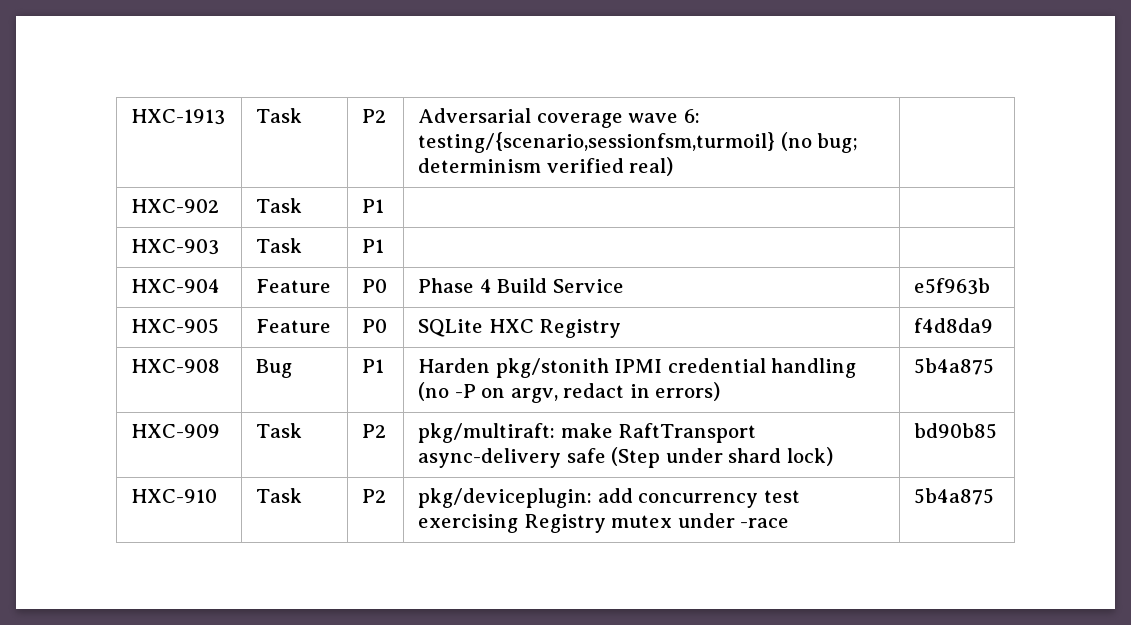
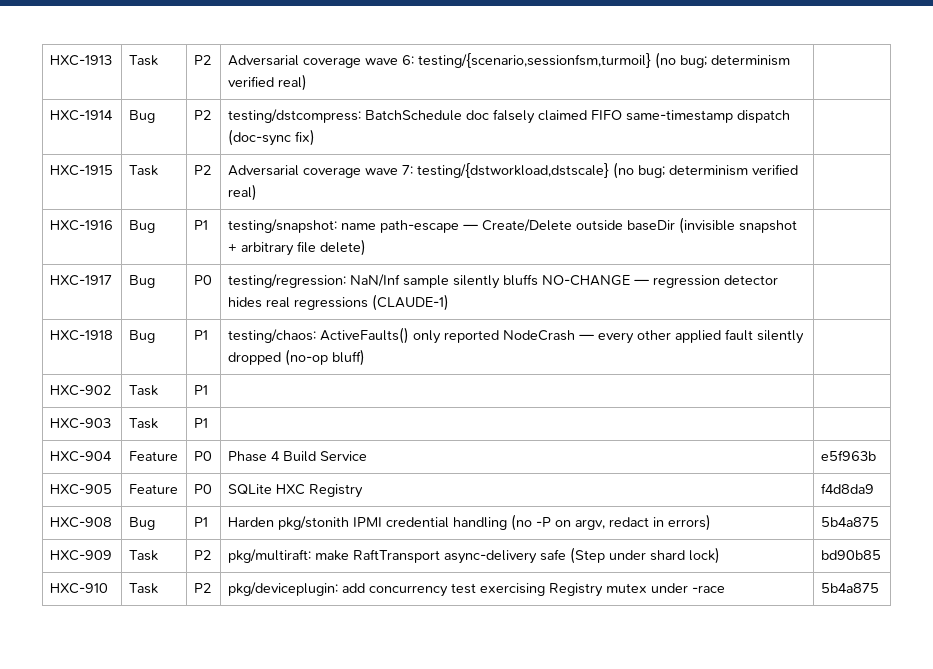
+ HXC-1914 | Bug | P2 | testing/dstcompress: BatchSchedule doc falsely claimed FIFO same-timestamp dispatch (doc-sync fix) |
+ HXC-1915 | Task | P2 | Adversarial coverage wave 7: testing/{dstworkload,dstscale} (no bug; determinism verified real) |
+ HXC-1916 | Bug | P1 | testing/snapshot: name path-escape — Create/Delete outside baseDir (invisible snapshot + arbitrary file delete) |
+ HXC-1917 | Bug | P0 | testing/regression: NaN/Inf sample silently bluffs NO-CHANGE — regression detector hides real regressions (CLAUDE-1) |
+ HXC-1918 | Bug | P1 | testing/chaos: ActiveFaults() only reported NodeCrash — every other applied fault silently dropped (no-op bluff) |

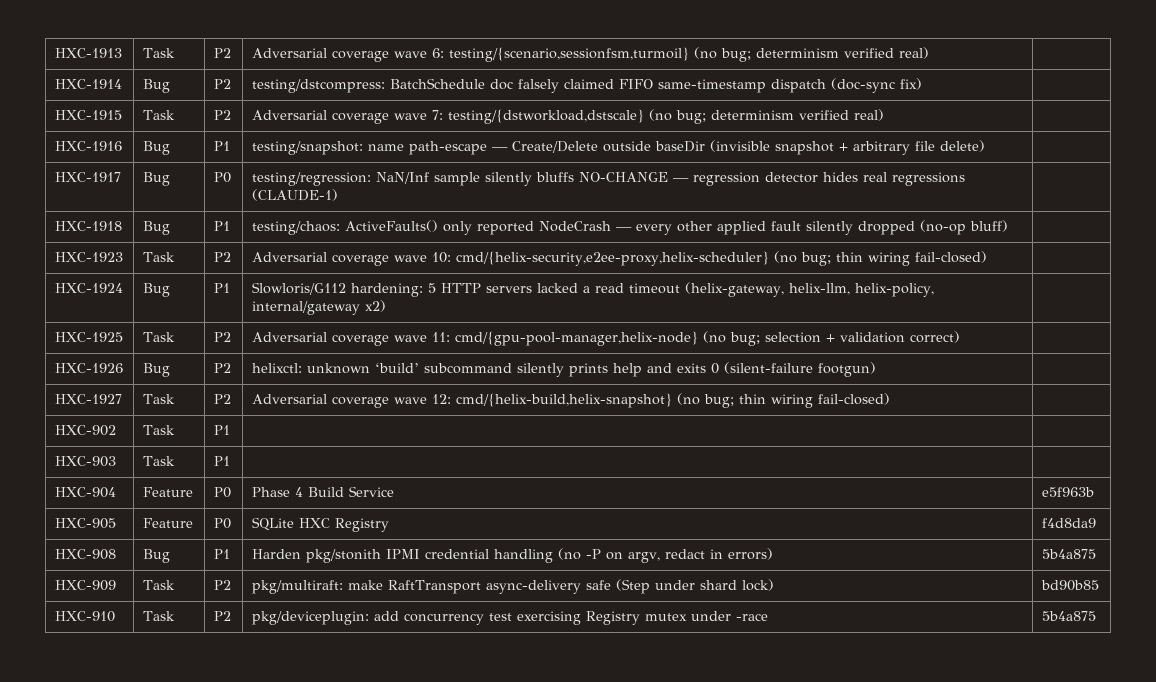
+ HXC-1923 | Task | P2 | Adversarial coverage wave 10: cmd/{helix-security,e2ee-proxy,helix-scheduler} (no bug; thin wiring fail-closed) |
+ HXC-1924 | Bug | P1 | Slowloris/G112 hardening: 5 HTTP servers lacked a read timeout (helix-gateway, helix-llm, helix-policy, internal/gateway x2) |
+ HXC-1925 | Task | P2 | Adversarial coverage wave 11: cmd/{gpu-pool-manager,helix-node} (no bug; selection + validation correct) |
+ HXC-1926 | Bug | P2 | helixctl: unknown ‘build’ subcommand silently prints help and exits 0 (silent-failure footgun) |
+ HXC-1927 | Task | P2 | Adversarial coverage wave 12: cmd/{helix-build,helix-snapshot} (no bug; thin wiring fail-closed) |

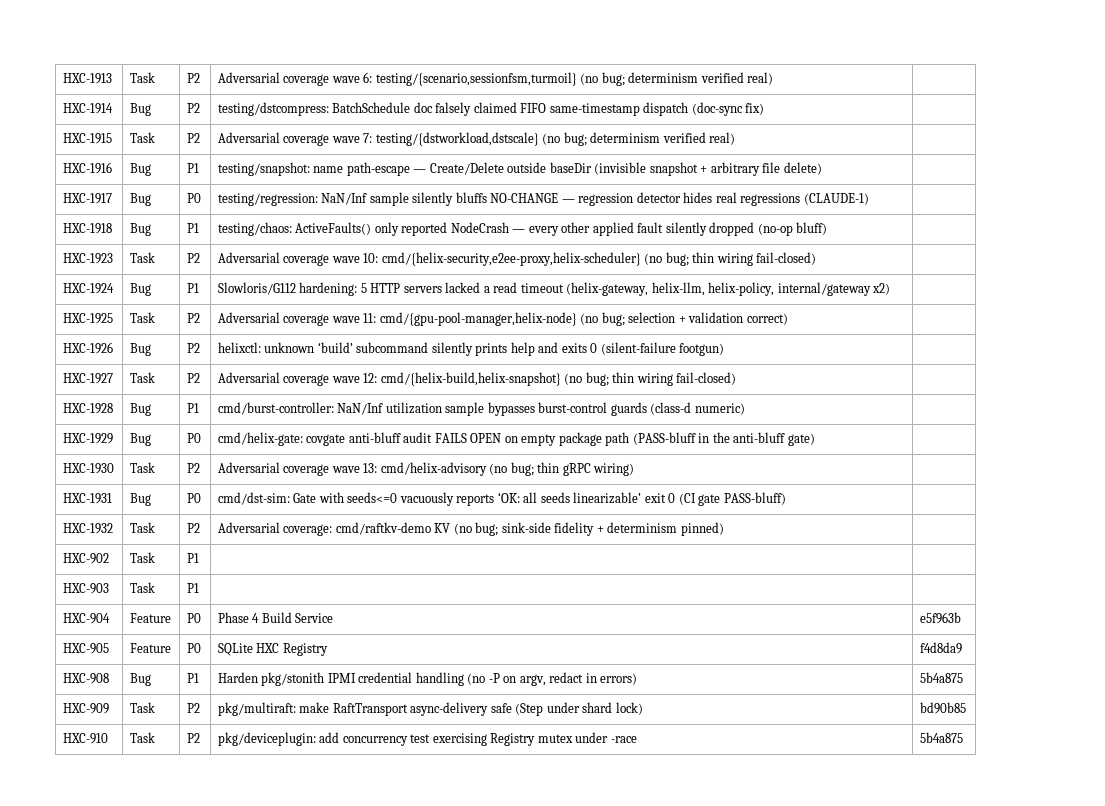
+ HXC-1928 | Bug | P1 | cmd/burst-controller: NaN/Inf utilization sample bypasses burst-control guards (class-d numeric) |
+ HXC-1929 | Bug | P0 | cmd/helix-gate: covgate anti-bluff audit FAILS OPEN on empty package path (PASS-bluff in the anti-bluff gate) |
+ HXC-1930 | Task | P2 | Adversarial coverage wave 13: cmd/helix-advisory (no bug; thin gRPC wiring) |
+ HXC-1931 | Bug | P0 | cmd/dst-sim: Gate with seeds<=0 vacuously reports ‘OK: all seeds linearizable’ exit 0 (CI gate PASS-bluff) |
+ HXC-1932 | Task | P2 | Adversarial coverage: cmd/raftkv-demo KV (no bug; sink-side fidelity + determinism pinned) |

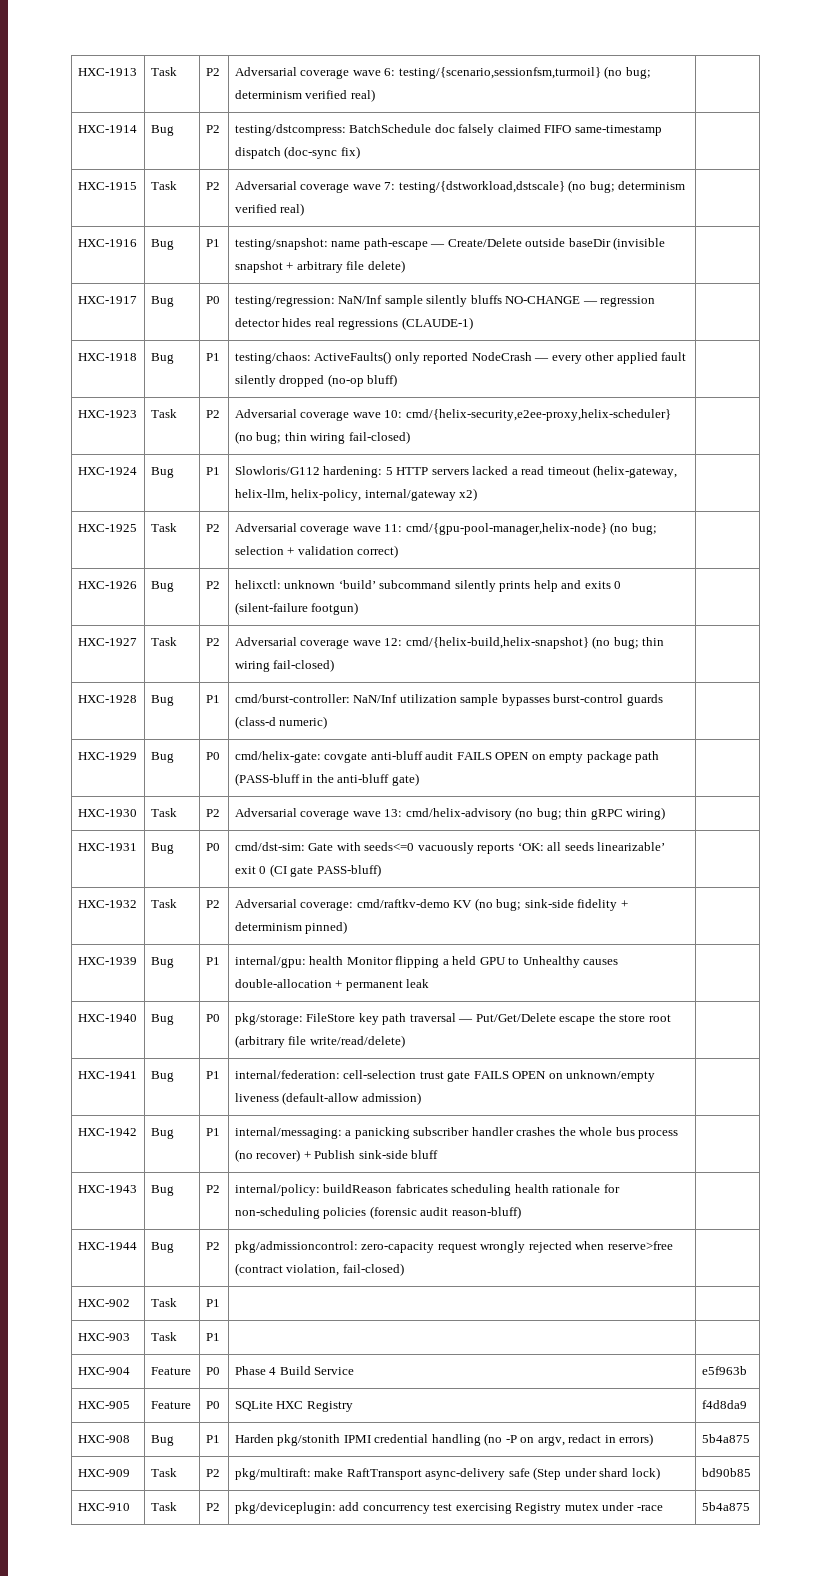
+ HXC-1939 | Bug | P1 | internal/gpu: health Monitor flipping a held GPU to Unhealthy causes double-allocation + permanent leak |
+ HXC-1940 | Bug | P0 | pkg/storage: FileStore key path traversal — Put/Get/Delete escape the store root (arbitrary file write/read/delete) |
+ HXC-1941 | Bug | P1 | internal/federation: cell-selection trust gate FAILS OPEN on unknown/empty liveness (default-allow admission) |
+ HXC-1942 | Bug | P1 | internal/messaging: a panicking subscriber handler crashes the whole bus process (no recover) + Publish sink-side bluff |
+ HXC-1943 | Bug | P2 | internal/policy: buildReason fabricates scheduling health rationale for non-scheduling policies (forensic audit reason-bluff) |
+ HXC-1944 | Bug | P2 | pkg/admissioncontrol: zero-capacity request wrongly rejected when reserve>free (contract violation, fail-closed) |

